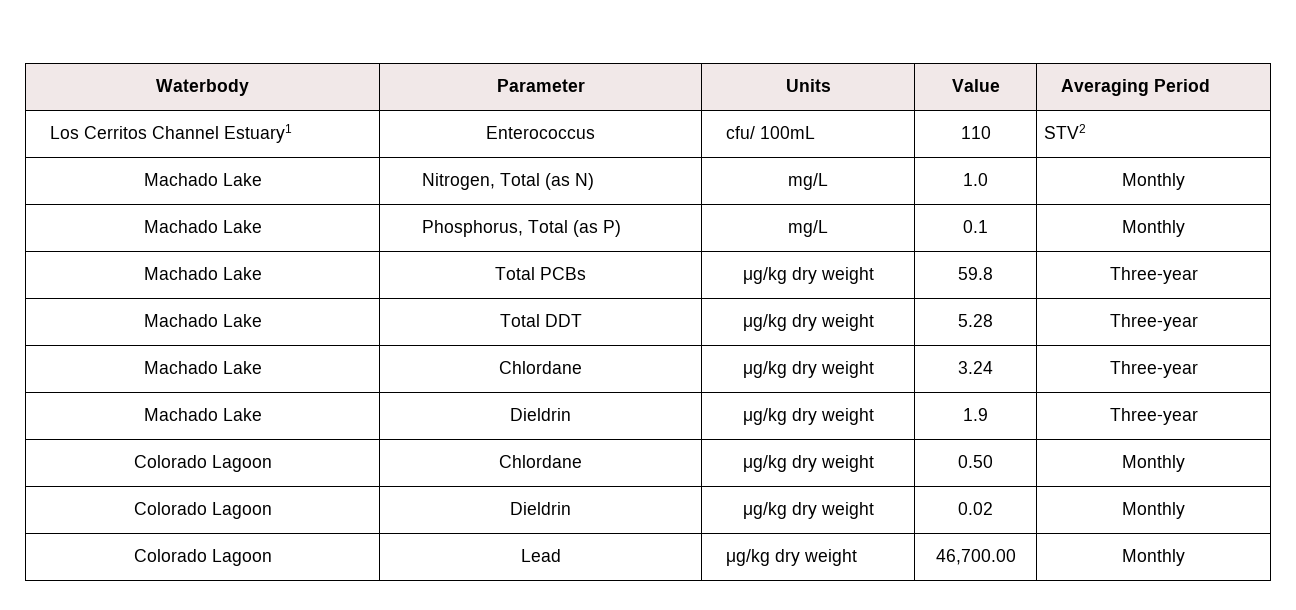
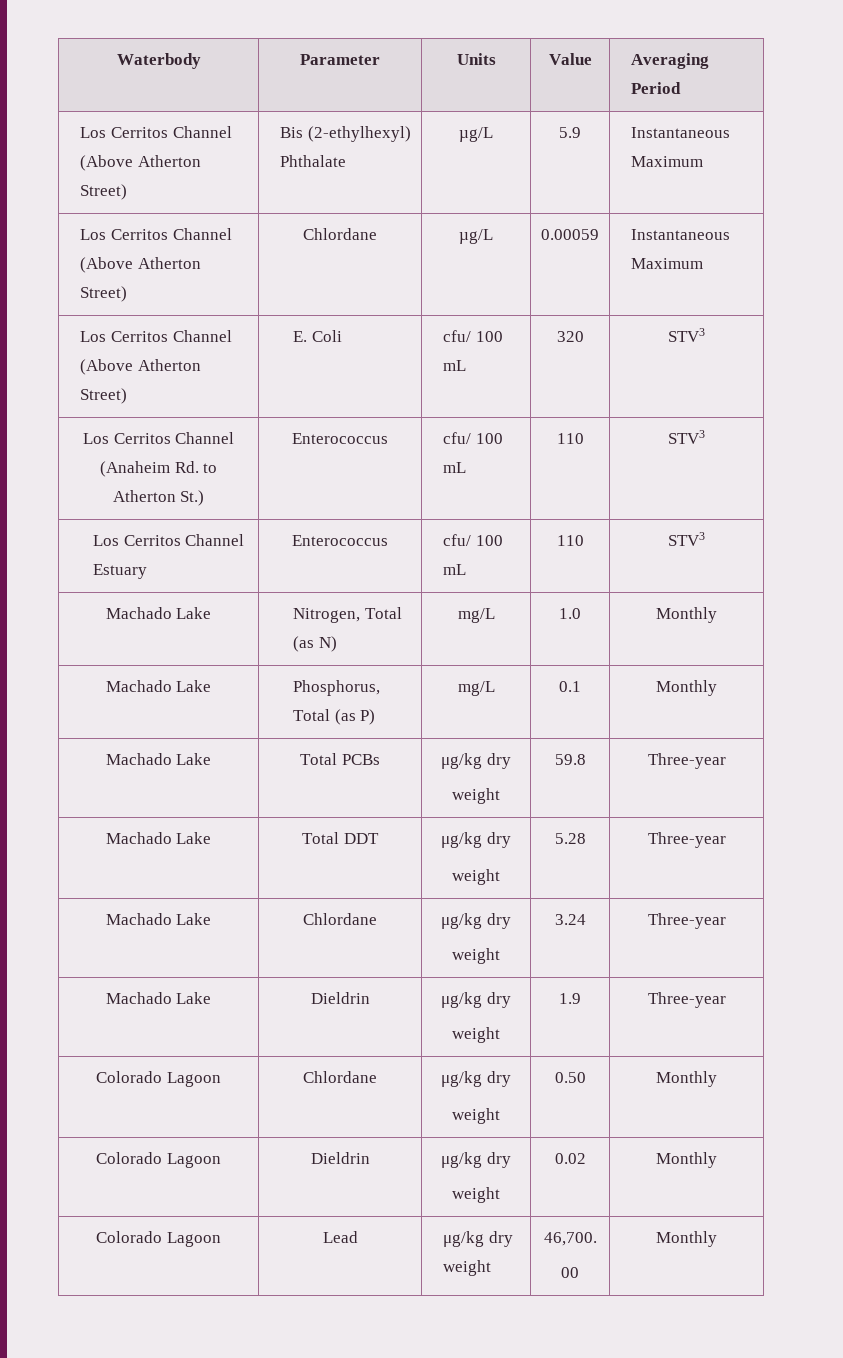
- Los Cerritos Channel Estuary1 | Enterococcus | cfu/ 100mL | 110 | STV2
+ Los Cerritos Channel (Above Atherton Street) | Bis (2-ethylhexyl) Phthalate | µg/L | 5.9 | Instantaneous Maximum
+ Los Cerritos Channel (Above Atherton Street) | Chlordane | µg/L | 0.00059 | Instantaneous Maximum
+ Los Cerritos Channel (Above Atherton Street) | E. Coli | cfu/ 100 mL | 320 | STV3
+ Los Cerritos Channel (Anaheim Rd. to Atherton St.) | Enterococcus | cfu/ 100 mL | 110 | STV3
+ Los Cerritos Channel Estuary | Enterococcus | cfu/ 100 mL | 110 | STV3
- Machado Lake | Total PCBs | μg/kg dry weight | 59.8 | Three-year
+ Machado Lake | Total PCBs | μg/kg dry
+ weight | 59.8 | Three-year
- Machado Lake | Total DDT | μg/kg dry weight | 5.28 | Three-year
+ Machado Lake | Total DDT | μg/kg dry
+ weight | 5.28 | Three-year
- Machado Lake | Chlordane | μg/kg dry weight | 3.24 | Three-year
+ Machado Lake | Chlordane | μg/kg dry
+ weight | 3.24 | Three-year
- Machado Lake | Dieldrin | μg/kg dry weight | 1.9 | Three-year
+ Machado Lake | Dieldrin | μg/kg dry
+ weight | 1.9 | Three-year
- Colorado Lagoon | Chlordane | μg/kg dry weight | 0.50 | Monthly
+ Colorado Lagoon | Chlordane | μg/kg dry
+ weight | 0.50 | Monthly
- Colorado Lagoon | Dieldrin | μg/kg dry weight | 0.02 | Monthly
+ Colorado Lagoon | Dieldrin | μg/kg dry
+ weight | 0.02 | Monthly
- Colorado Lagoon | Lead | μg/kg dry weight | 46,700.00 | Monthly
+ Colorado Lagoon | Lead | μg/kg dry weight | 46,700.
+ 00 | Monthly

